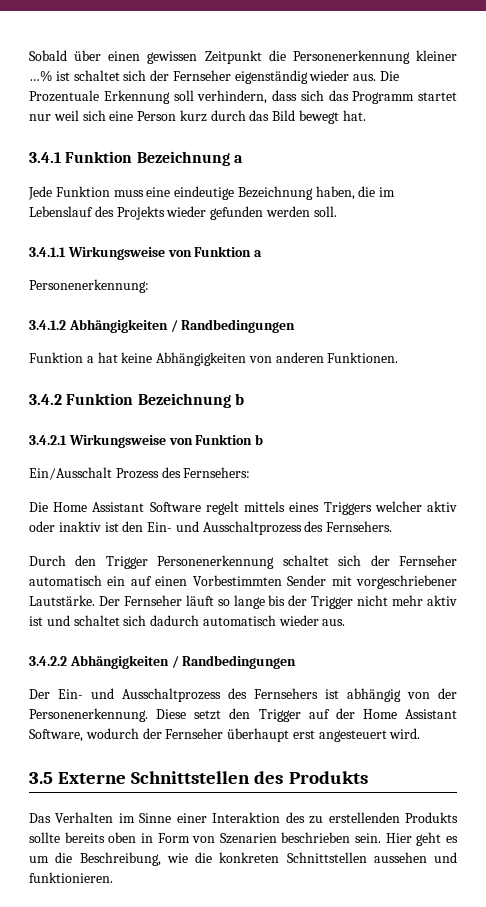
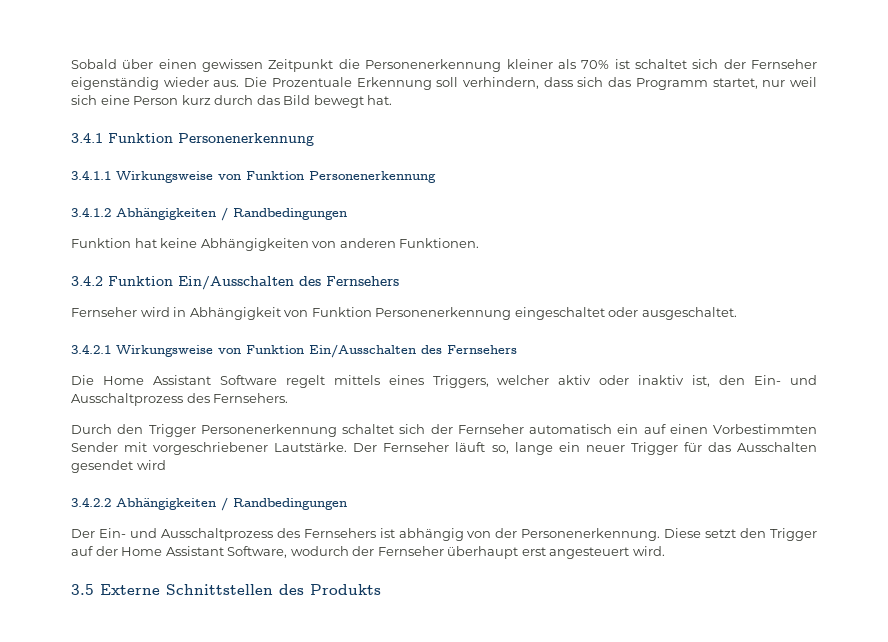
- Sobald über einen gewissen Zeitpunkt die Personenerkennung kleiner …% ist schaltet sich der Fernseher eigenständig wieder aus.
+ Sobald über einen gewissen Zeitpunkt die Personenerkennung kleiner als 70% ist schaltet sich der Fernseher eigenständig wieder aus.
- Die Prozentuale Erkennung soll verhindern, dass sich das Programm startet nur weil sich eine Person kurz durch das Bild bewegt hat.
+ Die Prozentuale Erkennung soll verhindern, dass sich das Programm startet, nur weil sich eine Person kurz durch das Bild bewegt hat.
- 3.4.1 Funktion Bezeichnung a
- Jede Funktion muss eine eindeutige Bezeichnung haben, die im Lebenslauf des Projekts wieder gefunden werden soll.
+ 3.4.1 Funktion Personenerkennung
- 3.4.1.1 Wirkungsweise von Funktion a
- Personenerkennung:
+ 3.4.1.1 Wirkungsweise von Funktion Personenerkennung
- Funktion a hat keine Abhängigkeiten von anderen Funktionen.
+ Funktion hat keine Abhängigkeiten von anderen Funktionen.
- 3.4.2 Funktion Bezeichnung b
+ 3.4.2 Funktion Ein/Ausschalten des Fernsehers
+ Fernseher wird in Abhängigkeit von Funktion Personenerkennung eingeschaltet oder ausgeschaltet.
- 3.4.2.1 Wirkungsweise von Funktion b
- Ein/Ausschalt Prozess des Fernsehers:
+ 3.4.2.1 Wirkungsweise von Funktion Ein/Ausschalten des Fernsehers
- Die Home Assistant Software regelt mittels eines Triggers welcher aktiv oder inaktiv ist den Ein- und Ausschaltprozess des Fernsehers.
+ Die Home Assistant Software regelt mittels eines Triggers, welcher aktiv oder inaktiv ist, den Ein- und Ausschaltprozess des Fernsehers.
- Der Fernseher läuft so lange bis der Trigger nicht mehr aktiv ist und schaltet sich dadurch automatisch wieder aus.
+ Der Fernseher läuft so, lange ein neuer Trigger für das Ausschalten gesendet wird
- Das Verhalten im Sinne einer Interaktion des zu erstellenden Produkts sollte bereits oben in Form von Szenarien beschrieben sein. Hier geht es um die Beschreibung, wie die konkreten Schnittstellen aussehen und funktionieren.

